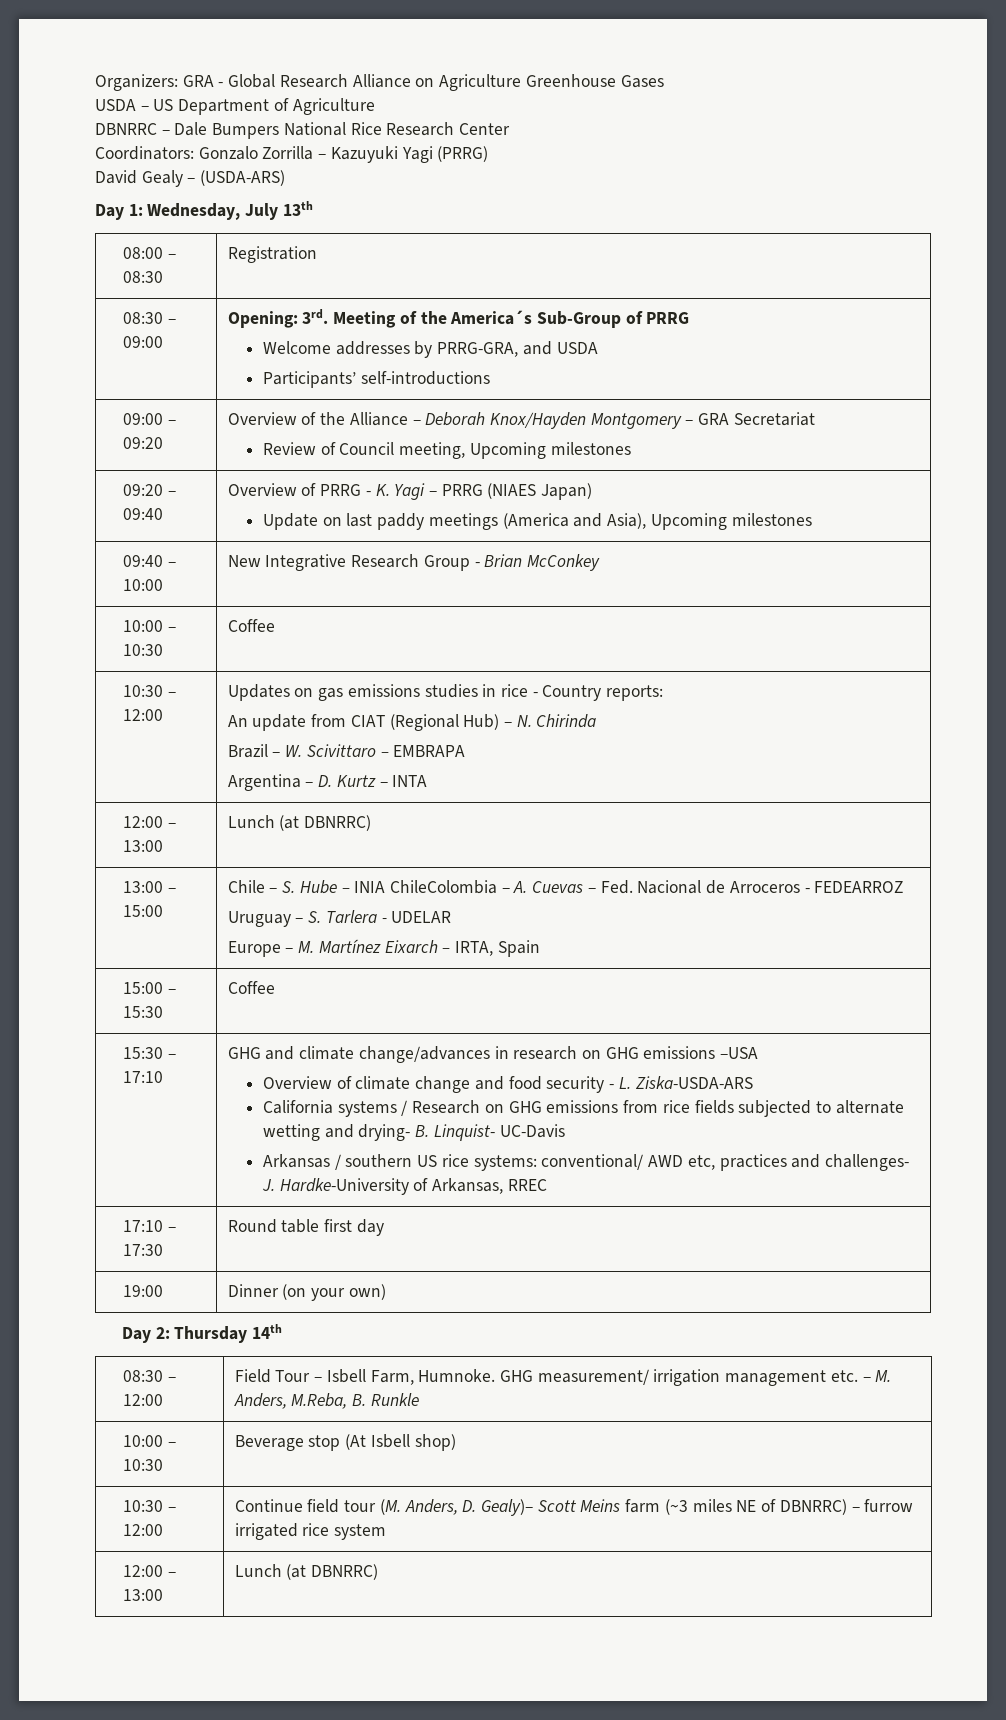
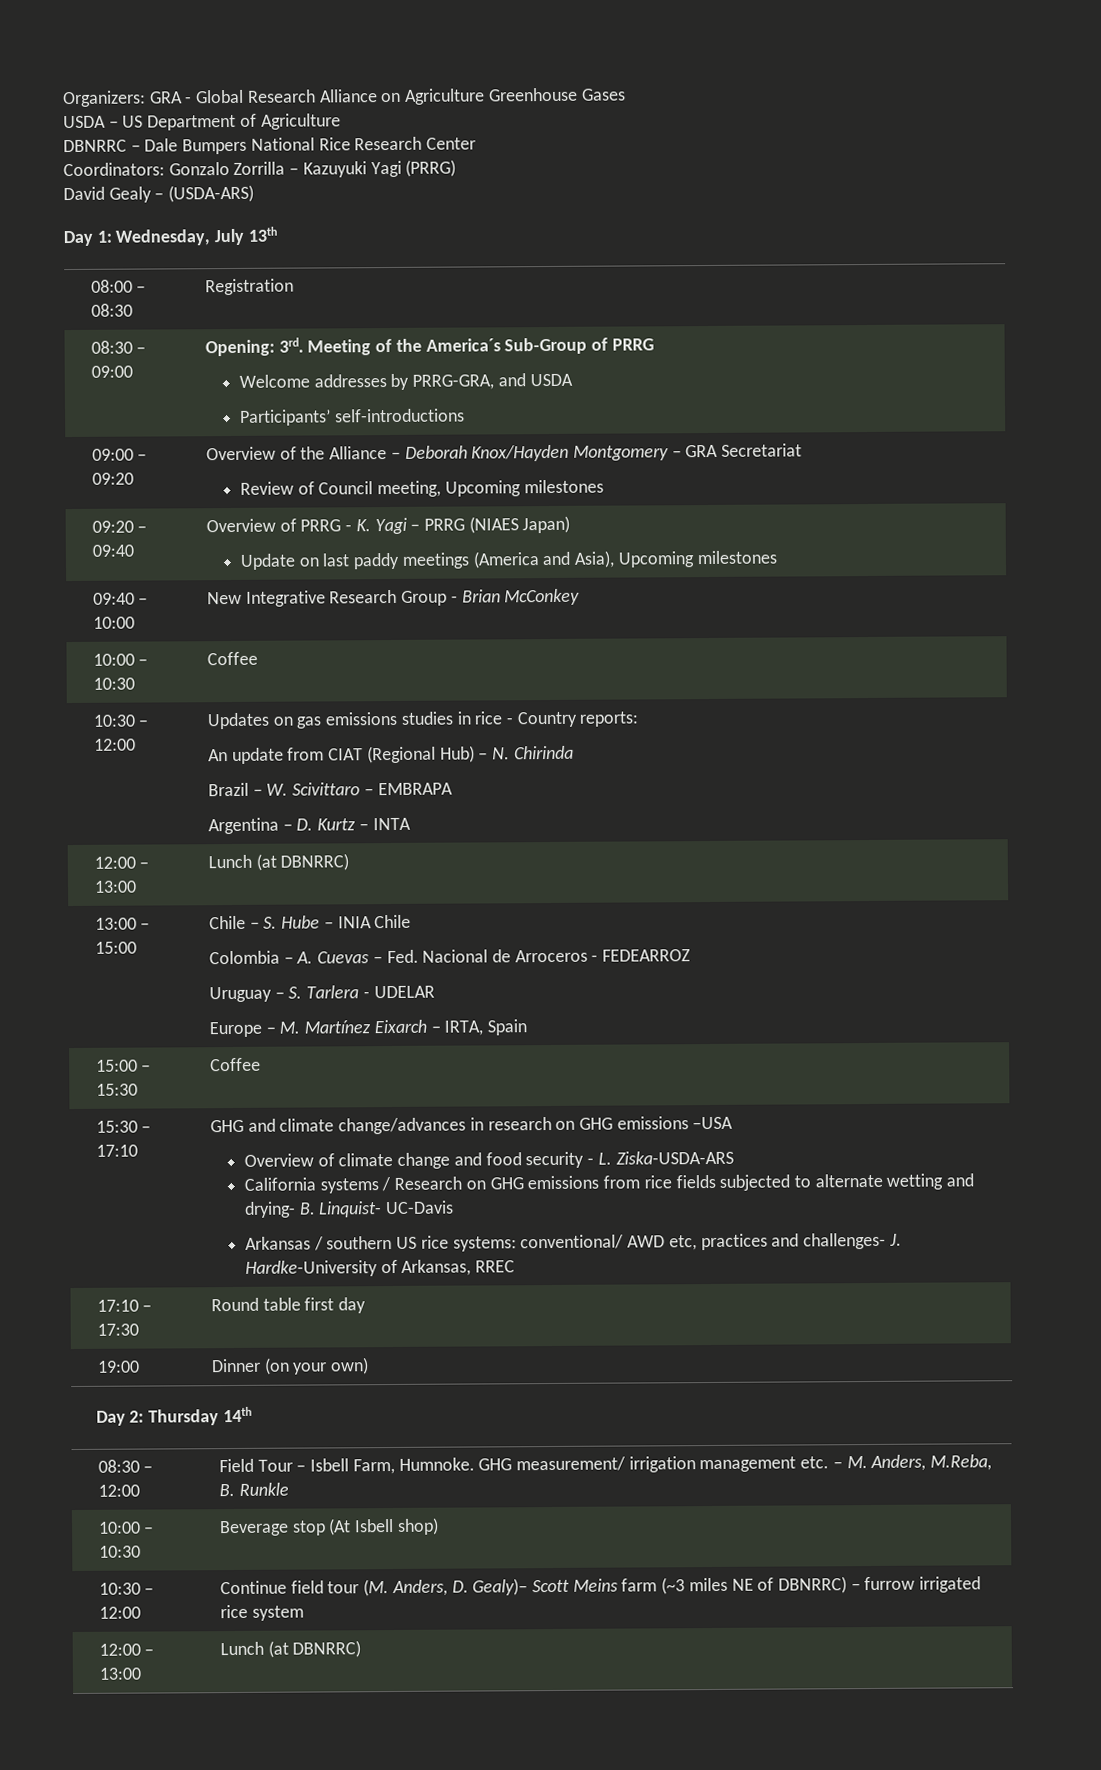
- 13:00 – 15:00 | Chile – S. Hube – INIA ChileColombia – A. Cuevas – Fed. Nacional de Arroceros - FEDEARROZ
+ 13:00 – 15:00 | Chile – S. Hube – INIA Chile
+ Colombia – A. Cuevas – Fed. Nacional de Arroceros - FEDEARROZ

